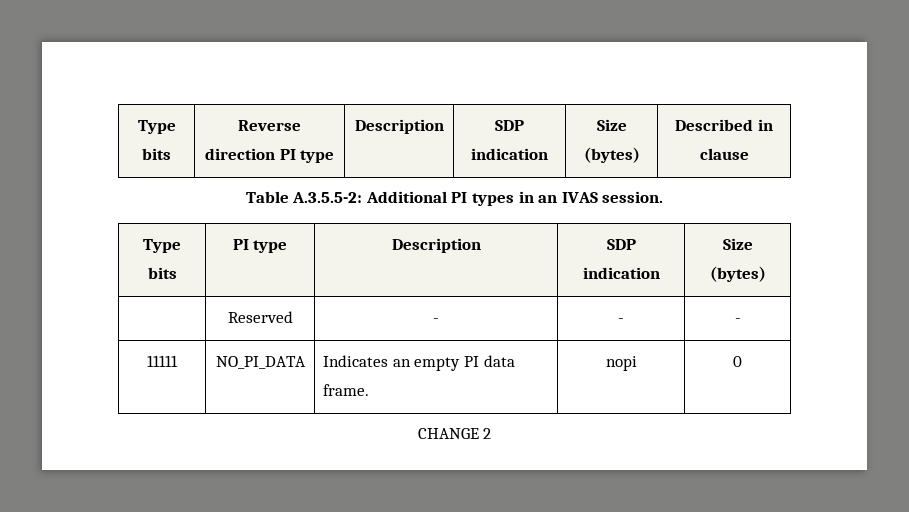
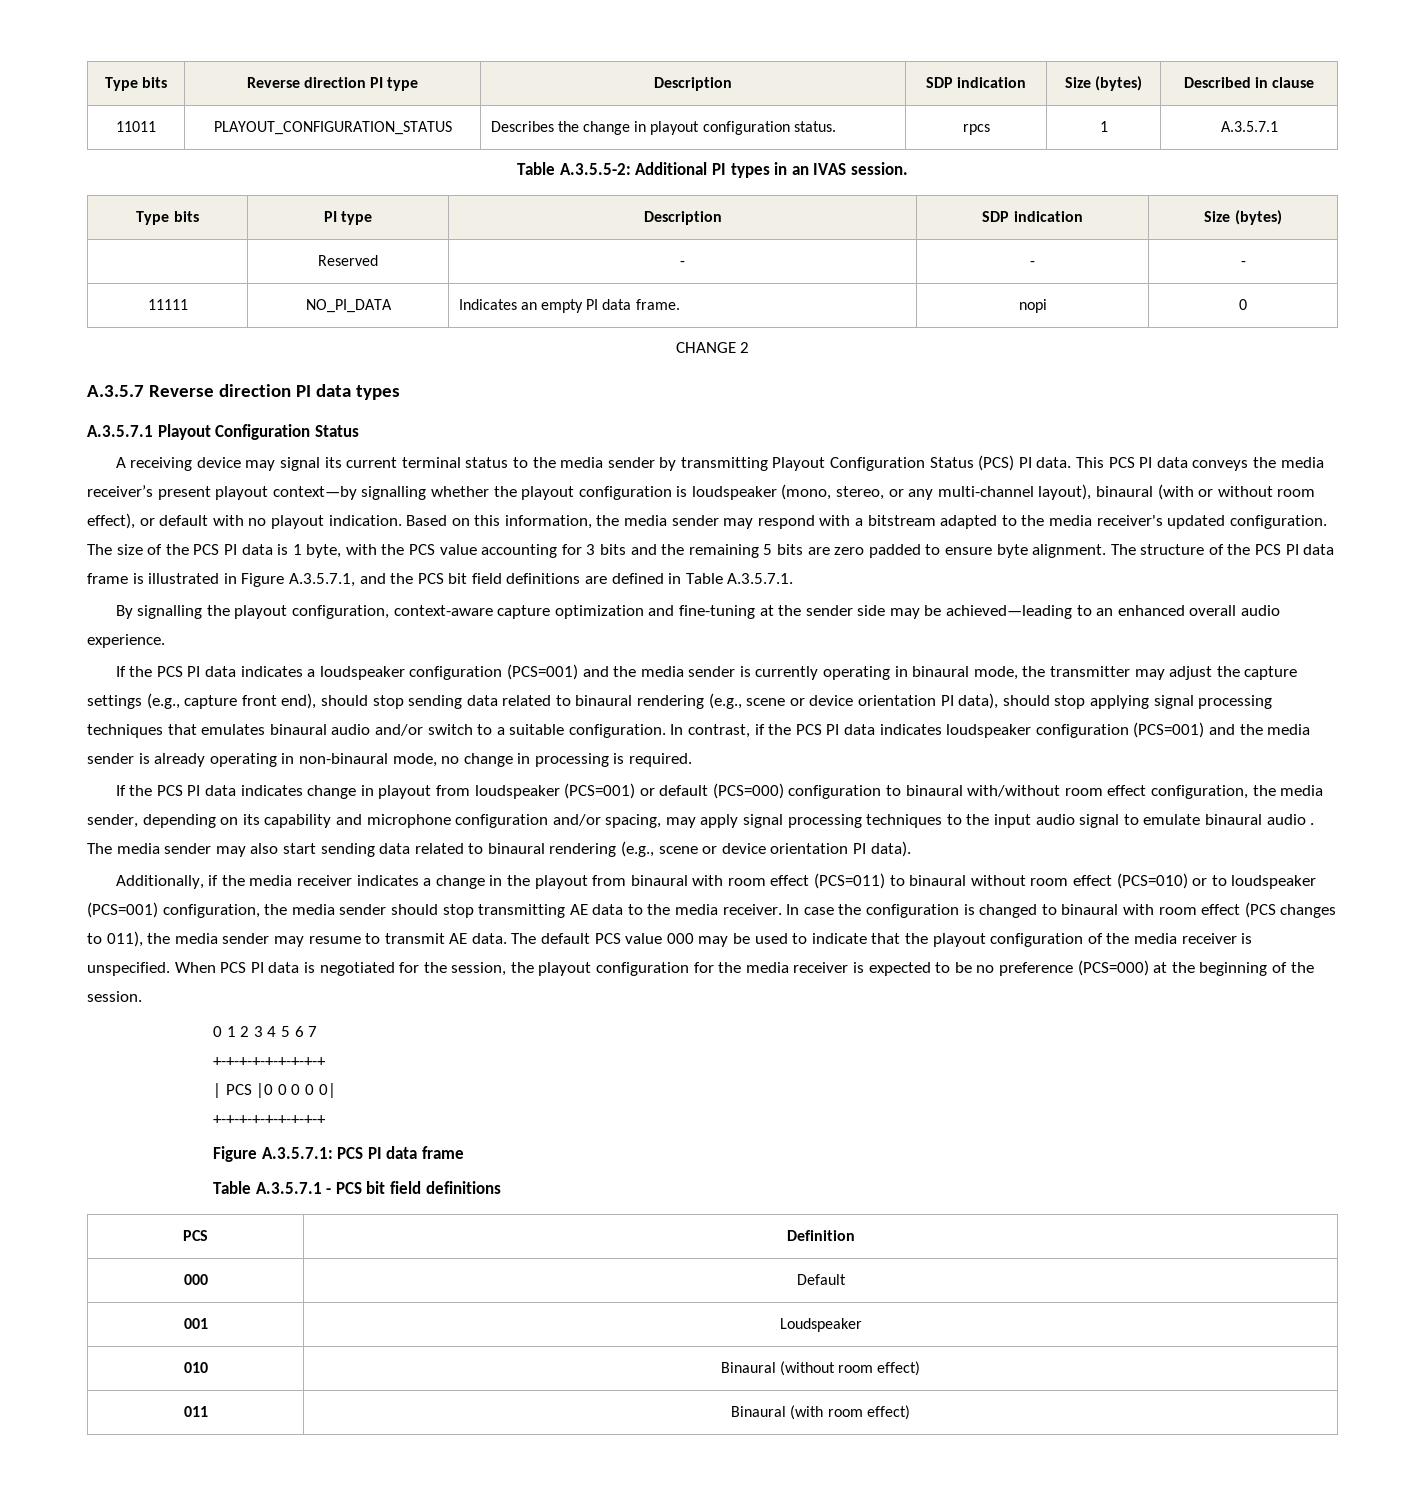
+ 11011 | PLAYOUT_CONFIGURATION_STATUS | Describes the change in playout configuration status. | rpcs | 1 | A.3.5.7.1
+ A.3.5.7 Reverse direction PI data types
+ A.3.5.7.1 Playout Configuration Status
+ A receiving device may signal its current terminal status to the media sender by transmitting Playout Configuration Status (PCS) PI data. This PCS PI data conveys the media receiver’s present playout context—by signalling whether the playout configuration is loudspeaker (mono, stereo, or any multi-channel layout), binaural (with or without room effect), or default with no playout indication. Based on this information, the media sender may respond with a bitstream adapted to the media receiver's updated configuration. The size of the PCS PI data is 1 byte, with the PCS value accounting for 3 bits and the remaining 5 bits are zero padded to ensure byte alignment. The structure of the PCS PI data frame is illustrated in Figure A.3.5.7.1, and the PCS bit field definitions are defined in Table A.3.5.7.1.
+ By signalling the playout configuration, context-aware capture optimization and fine-tuning at the sender side may be achieved—leading to an enhanced overall audio experience.
+ If the PCS PI data indicates a loudspeaker configuration (PCS=001) and the media sender is currently operating in binaural mode, the transmitter may adjust the capture settings (e.g., capture front end), should stop sending data related to binaural rendering (e.g., scene or device orientation PI data), should stop applying signal processing techniques that emulates binaural audio and/or switch to a suitable configuration. In contrast, if the PCS PI data indicates loudspeaker configuration (PCS=001) and the media sender is already operating in non-binaural mode, no change in processing is required.
+ If the PCS PI data indicates change in playout from loudspeaker (PCS=001) or default (PCS=000) configuration to binaural with/without room effect configuration, the media sender, depending on its capability and microphone configuration and/or spacing, may apply signal processing techniques to the input audio signal to emulate binaural audio . The media sender may also start sending data related to binaural rendering (e.g., scene or device orientation PI data).
+ Additionally, if the media receiver indicates a change in the playout from binaural with room effect (PCS=011) to binaural without room effect (PCS=010) or to loudspeaker (PCS=001) configuration, the media sender should stop transmitting AE data to the media receiver. In case the configuration is changed to binaural with room effect (PCS changes to 011), the media sender may resume to transmit AE data. The default PCS value 000 may be used to indicate that the playout configuration of the media receiver is unspecified. When PCS PI data is negotiated for the session, the playout configuration for the media receiver is expected to be no preference (PCS=000) at the beginning of the session.
+ 0 1 2 3 4 5 6 7
+ +-+-+-+-+-+-+-+-+
+ | PCS |0 0 0 0 0|
+ +-+-+-+-+-+-+-+-+
+ Figure A.3.5.7.1: PCS PI data frame
+ Table A.3.5.7.1 - PCS bit field definitions
+ PCS | Definition
+ 000 | Default
+ 001 | Loudspeaker
+ 010 | Binaural (without room effect)
+ 011 | Binaural (with room effect)

